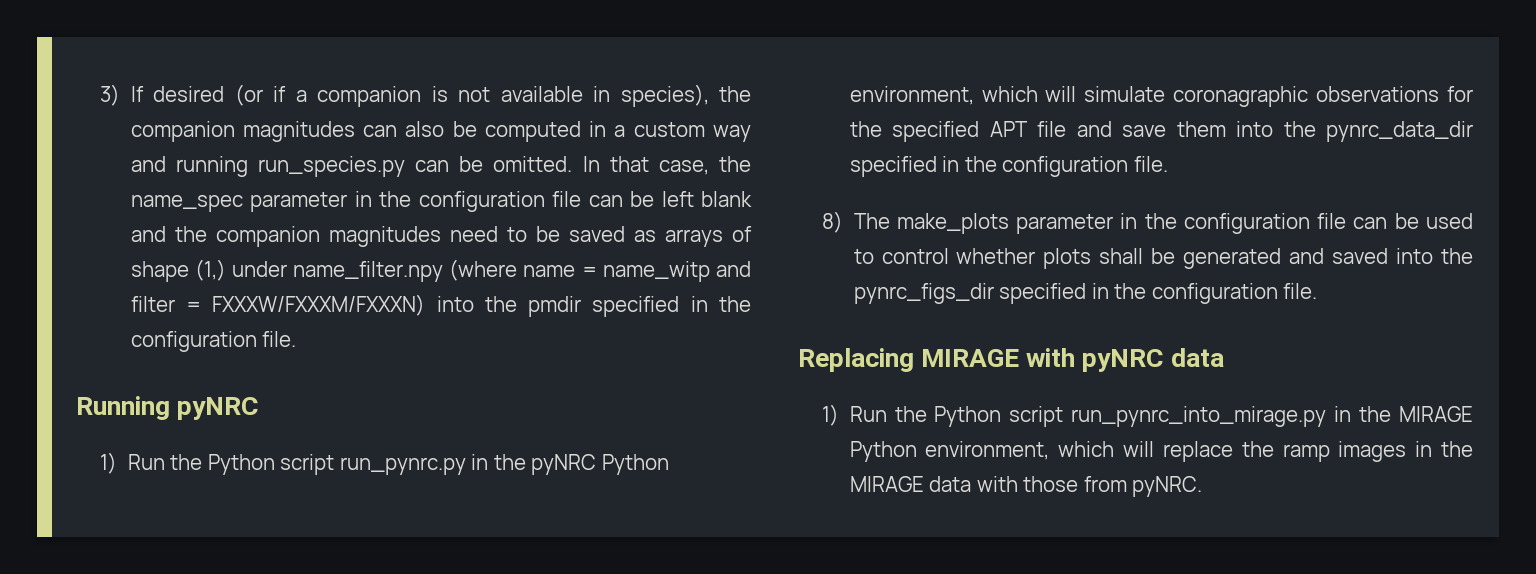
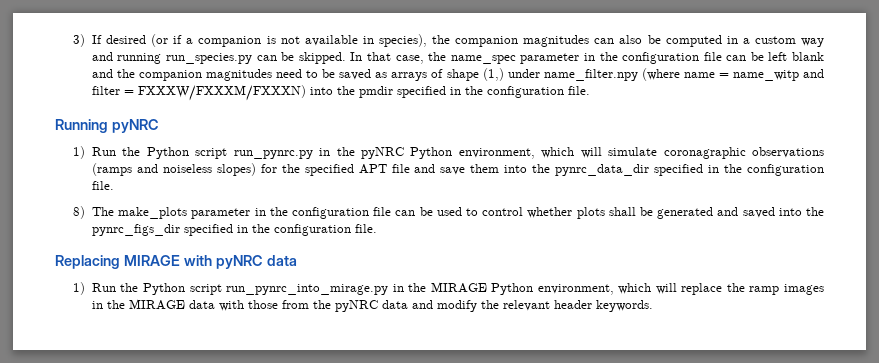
- 3) If desired (or if a companion is not available in species), the companion magnitudes can also be computed in a custom way and running run_species.py can be omitted.
+ 3) If desired (or if a companion is not available in species), the companion magnitudes can also be computed in a custom way and running run_species.py can be skipped.
- 1) Run the Python script run_pynrc.py in the pyNRC Python environment, which will simulate coronagraphic observations for the specified APT file and save them into the pynrc_data_dir specified in the configuration file.
+ 1) Run the Python script run_pynrc.py in the pyNRC Python environment, which will simulate coronagraphic observations (ramps and noiseless slopes) for the specified APT file and save them into the pynrc_data_dir specified in the configuration file.
- 1) Run the Python script run_pynrc_into_mirage.py in the MIRAGE Python environment, which will replace the ramp images in the MIRAGE data with those from pyNRC.
+ 1) Run the Python script run_pynrc_into_mirage.py in the MIRAGE Python environment, which will replace the ramp images in the MIRAGE data with those from the pyNRC data and modify the relevant header keywords.

